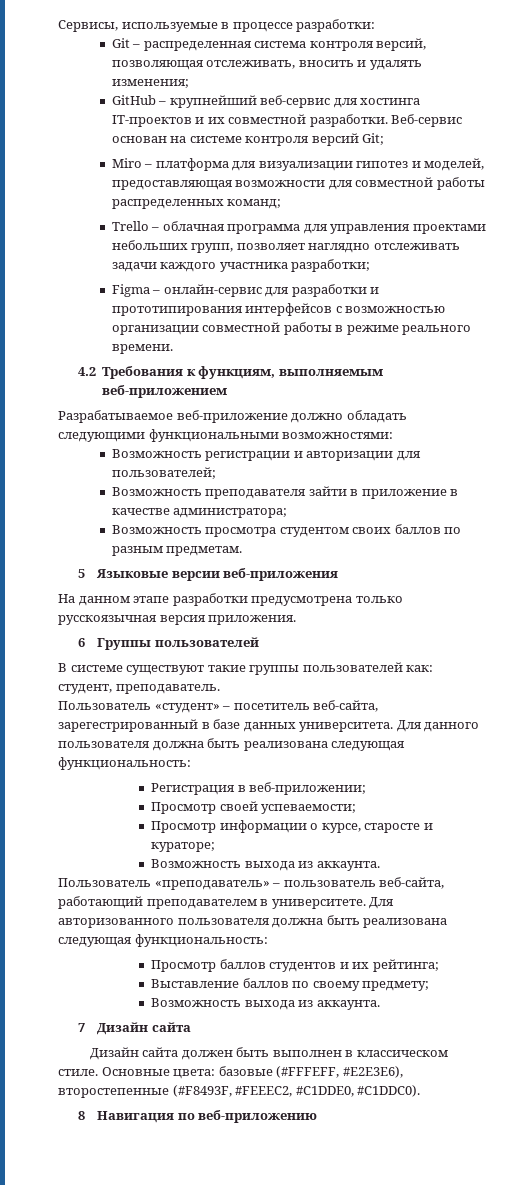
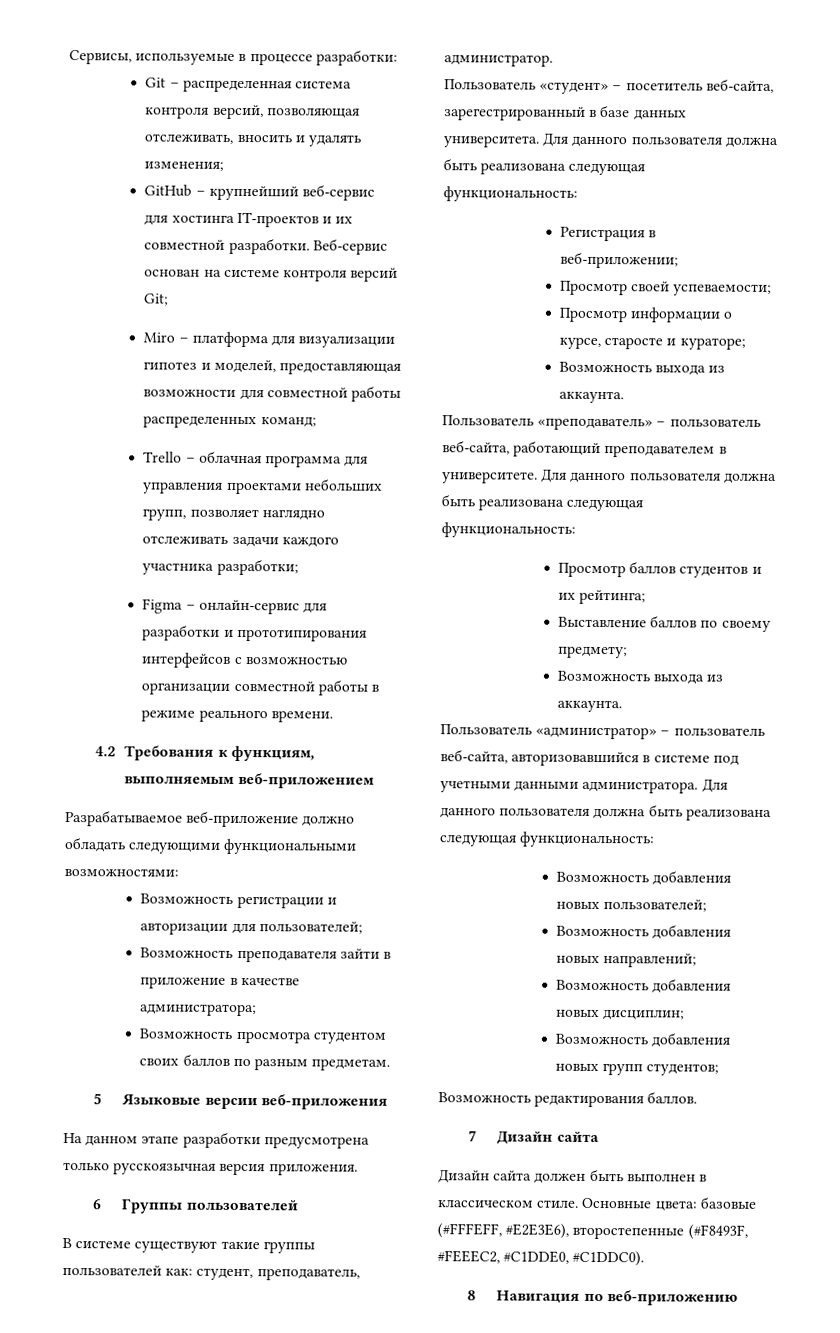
- В системе существуют такие группы пользователей как: студент, преподаватель.
+ В системе существуют такие группы пользователей как: студент, преподаватель, администратор.
- Пользователь «преподаватель» – пользователь веб-сайта, работающий преподавателем в университете. Для авторизованного пользователя должна быть реализована следующая функциональность:
+ Пользователь «преподаватель» – пользователь веб-сайта, работающий преподавателем в университете. Для данного пользователя должна быть реализована следующая функциональность:
+ Пользователь «администратор» – пользователь веб-сайта, авторизовавшийся в системе под учетными данными администратора. Для данного пользователя должна быть реализована следующая функциональность:
+ Возможность добавления новых пользователей;
+ Возможность добавления новых направлений;
+ Возможность добавления новых дисциплин;
+ Возможность добавления новых групп студентов;
+ Возможность редактирования баллов.

